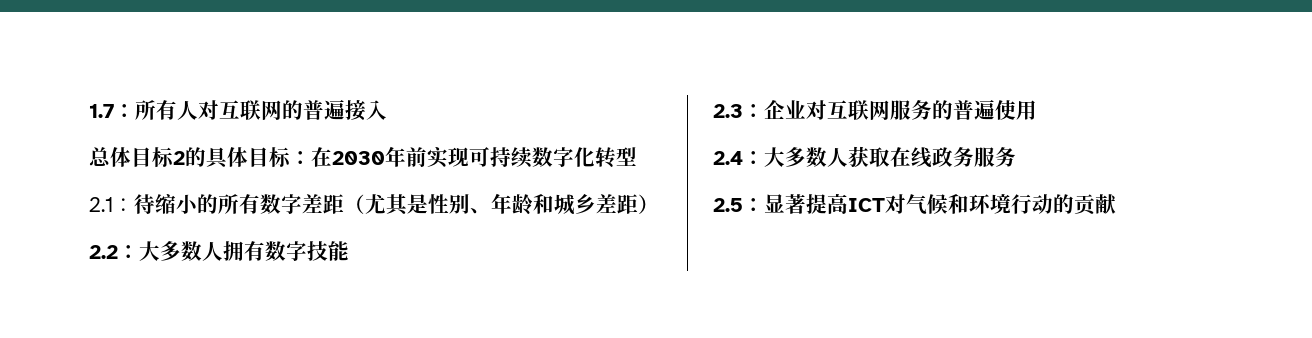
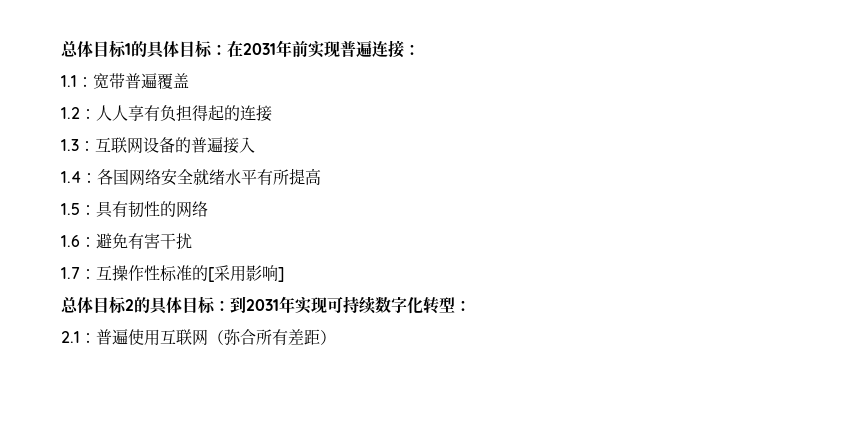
- 1.7：所有人对互联网的普遍接入
+ 总体目标1的具体目标：在2031年前实现普遍连接：
+ 1.1：宽带普遍覆盖
+ 1.2：人人享有负担得起的连接
+ 1.3：互联网设备的普遍接入
+ 1.4：各国网络安全就绪水平有所提高
+ 1.5：具有韧性的网络
+ 1.6：避免有害干扰
+ 1.7：互操作性标准的[采用影响]
- 总体目标2的具体目标：在2030年前实现可持续数字化转型
+ 总体目标2的具体目标：到2031年实现可持续数字化转型：
- 2.1：待缩小的所有数字差距（尤其是性别、年龄和城乡差距）
- 2.2：大多数人拥有数字技能
- 2.3：企业对互联网服务的普遍使用
- 2.4：大多数人获取在线政务服务
- 2.5：显著提高ICT对气候和环境行动的贡献
+ 2.1：普遍使用互联网（弥合所有差距）

